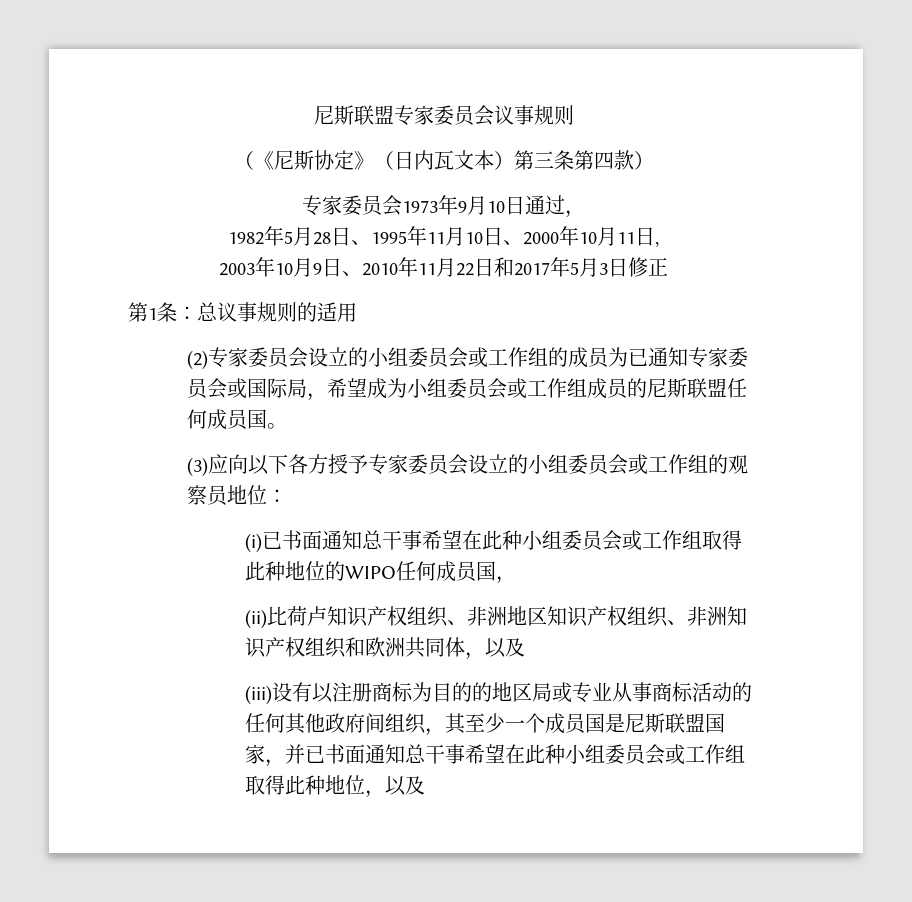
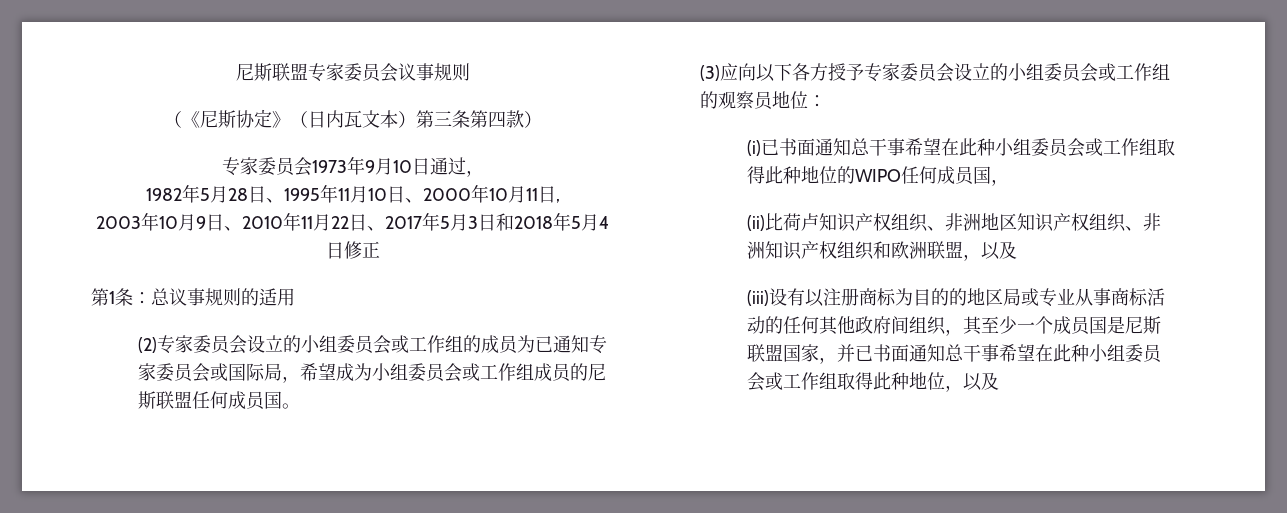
- 2003年10月9日、2010年11月22日和2017年5月3日修正
+ 2003年10月9日、2010年11月22日、2017年5月3日和2018年5月4日修正
- (ii)比荷卢知识产权组织、非洲地区知识产权组织、非洲知识产权组织和欧洲共同体，以及
+ (ii)比荷卢知识产权组织、非洲地区知识产权组织、非洲知识产权组织和欧洲联盟，以及

